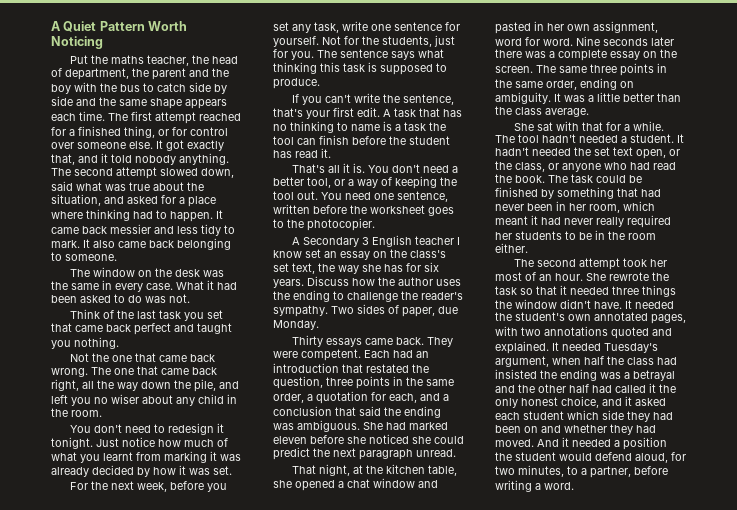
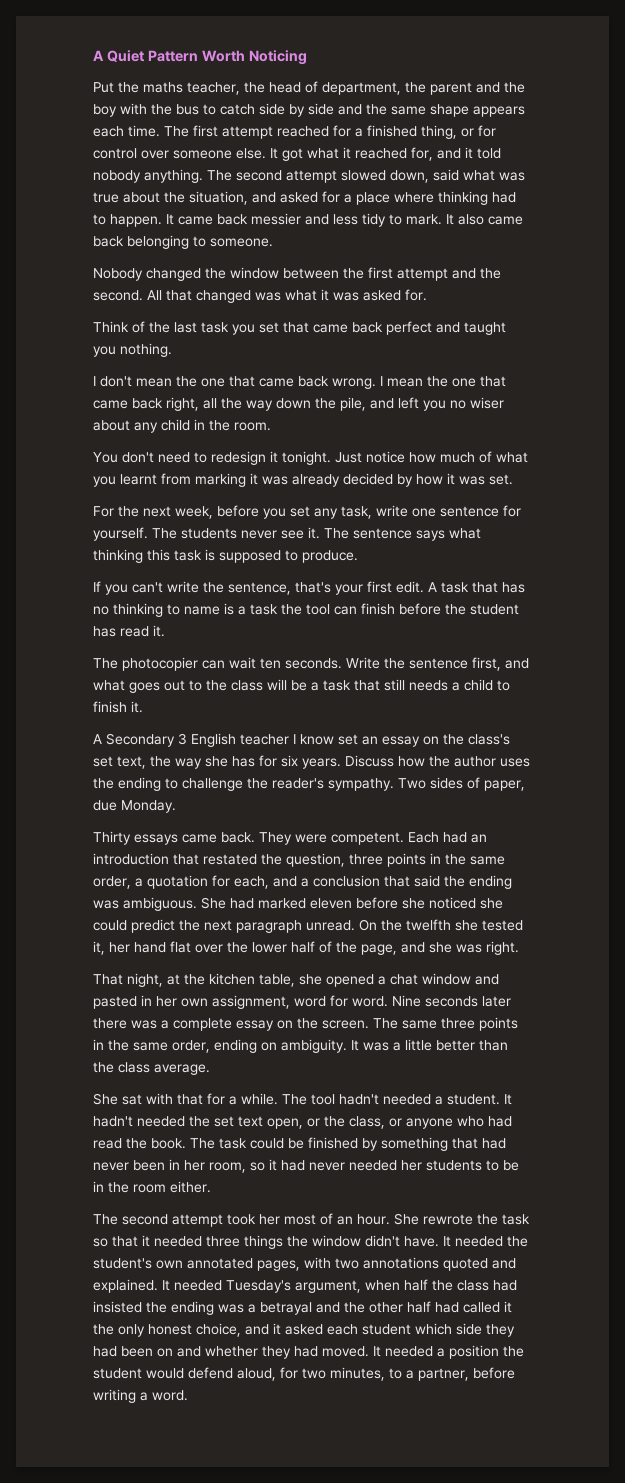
- It got exactly that, and it told nobody anything.
+ It got what it reached for, and it told nobody anything.
- The window on the desk was the same in every case. What it had been asked to do was not.
+ Nobody changed the window between the first attempt and the second. All that changed was what it was asked for.
- Not the one that came back wrong.
+ I don't mean the one that came back wrong.
- The one that came back right, all the way down the pile, and left you no wiser about any child in the room.
+ I mean the one that came back right, all the way down the pile, and left you no wiser about any child in the room.
- Not for the students, just for you.
+ The students never see it.
- That's all it is. You don't need a better tool, or a way of keeping the tool out. You need one sentence, written before the worksheet goes to the photocopier.
+ The photocopier can wait ten seconds. Write the sentence first, and what goes out to the class will be a task that still needs a child to finish it.
+ On the twelfth she tested it, her hand flat over the lower half of the page, and she was right.
- The task could be finished by something that had never been in her room, which meant it had never really required her students to be in the room either.
+ The task could be finished by something that had never been in her room, so it had never needed her students to be in the room either.
- And it needed a position the student would defend aloud, for two minutes, to a partner, before writing a word.
+ It needed a position the student would defend aloud, for two minutes, to a partner, before writing a word.

